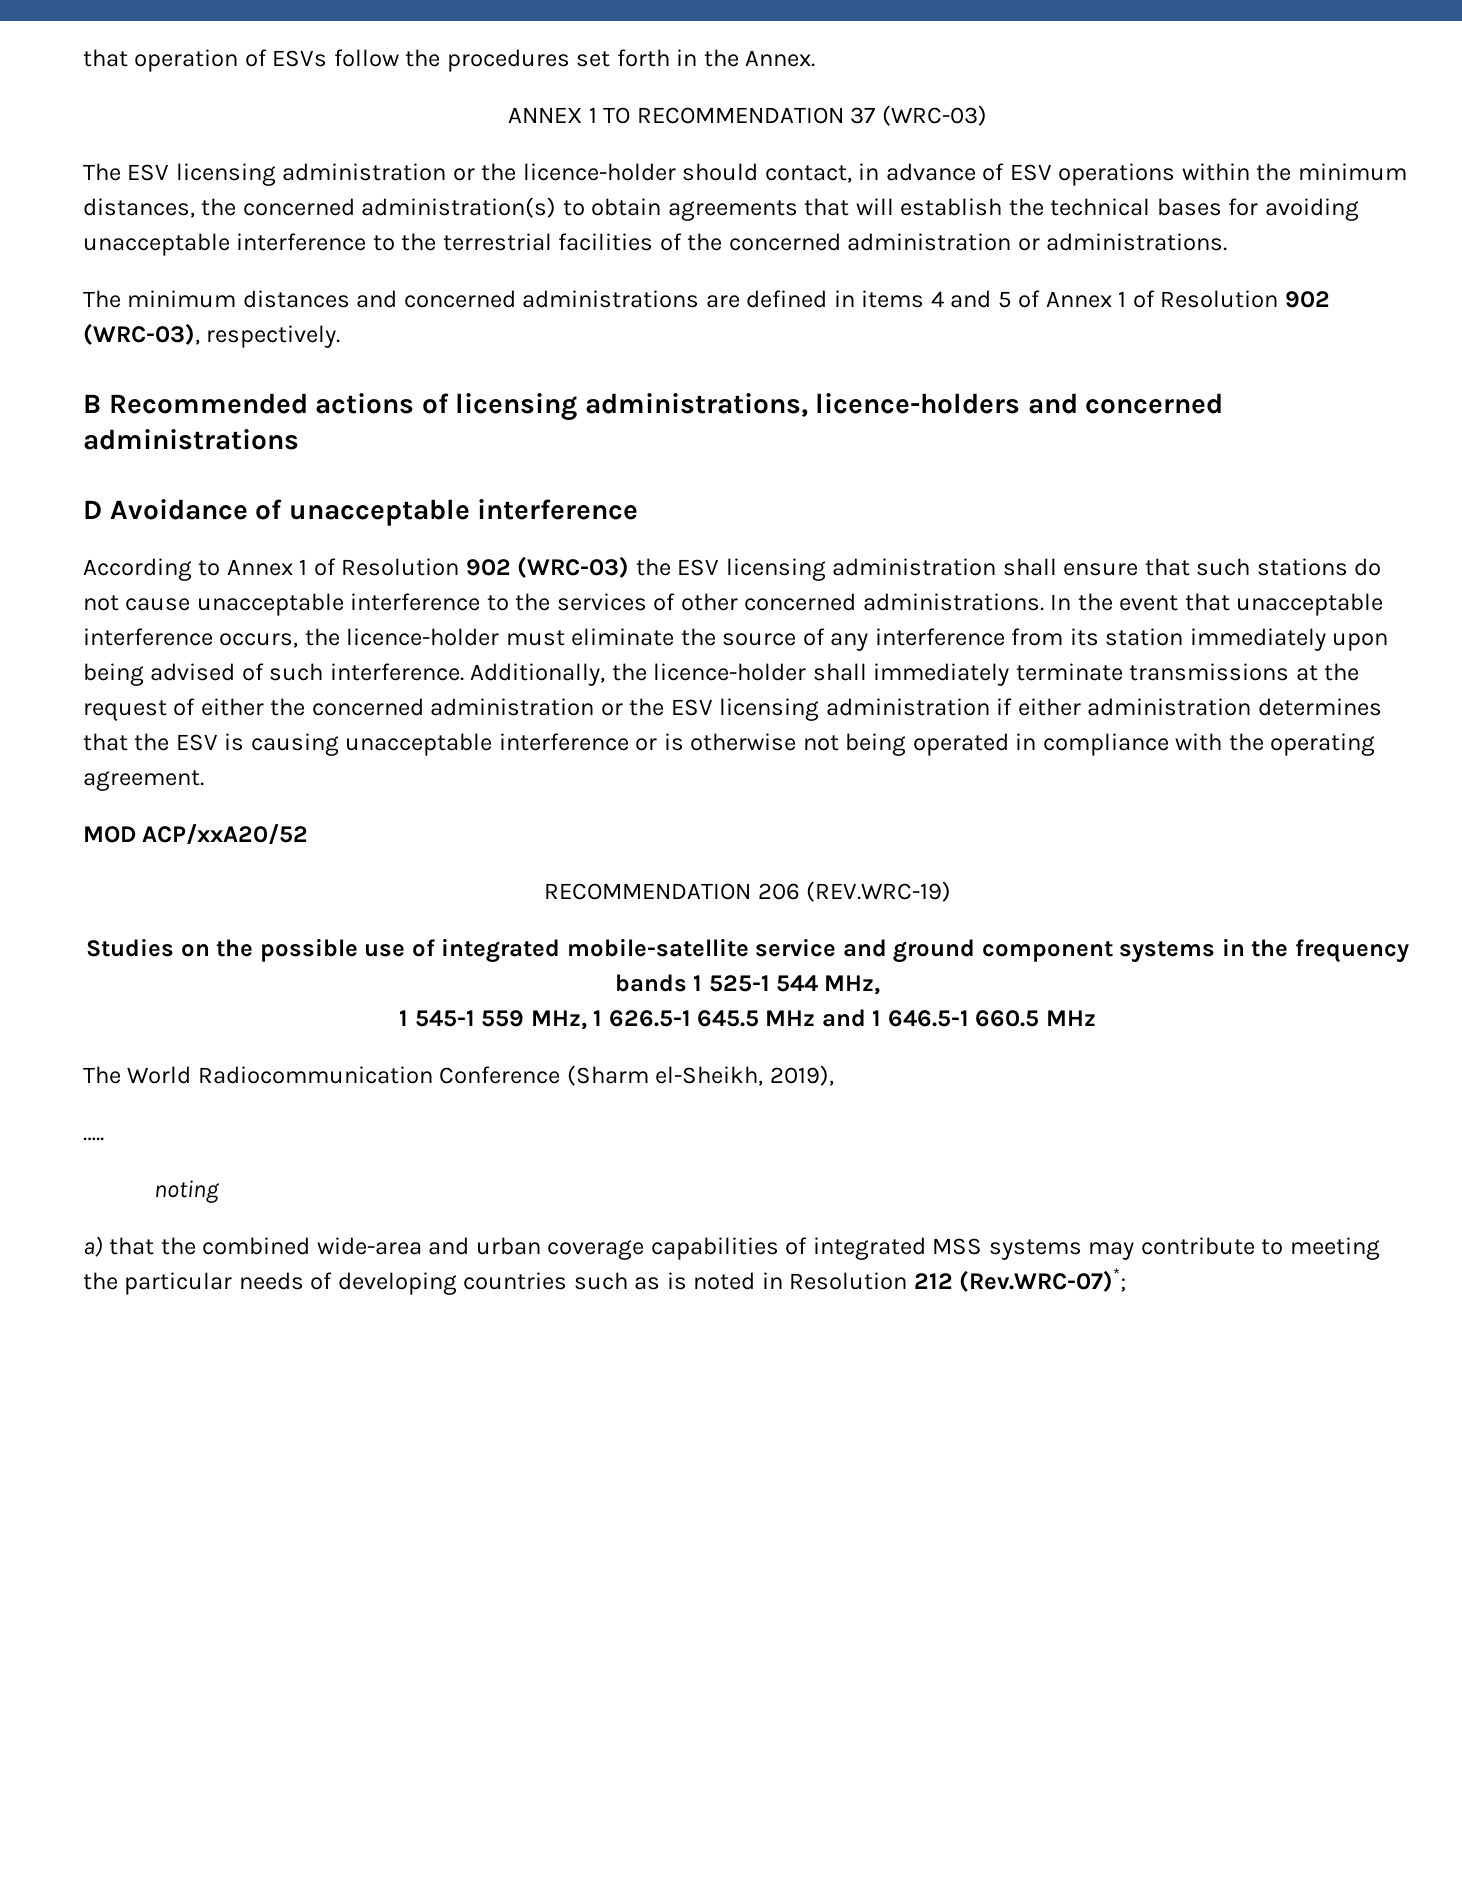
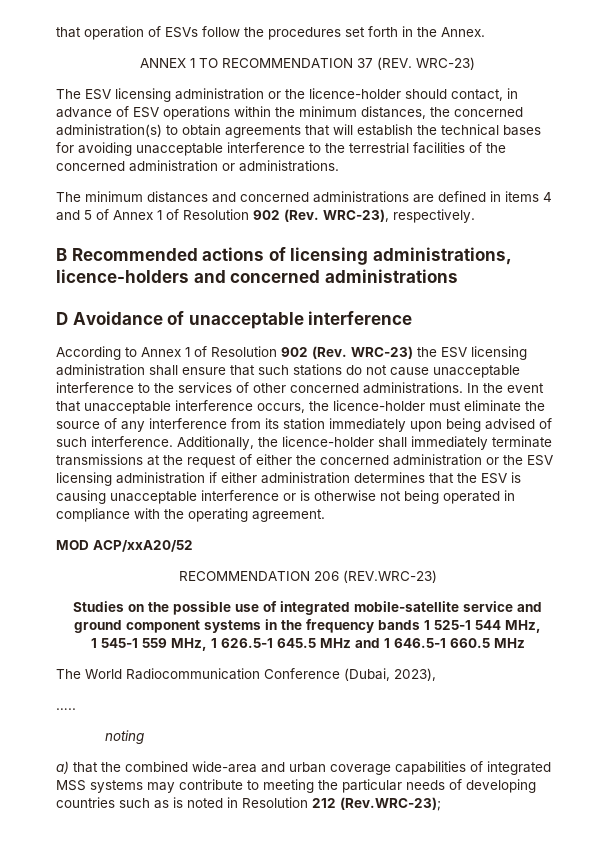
- ANNEX 1 TO RECOMMENDATION 37 (WRC-03)
+ ANNEX 1 TO RECOMMENDATION 37 (REV. WRC-23)
- The minimum distances and concerned administrations are defined in items 4 and 5 of Annex 1 of Resolution 902 (WRC-03), respectively.
+ The minimum distances and concerned administrations are defined in items 4 and 5 of Annex 1 of Resolution 902 (Rev. WRC-23), respectively.
- According to Annex 1 of Resolution 902 (WRC-03) the ESV licensing administration shall ensure that such stations do not cause unacceptable interference to the services of other concerned administrations.
+ According to Annex 1 of Resolution 902 (Rev. WRC-23) the ESV licensing administration shall ensure that such stations do not cause unacceptable interference to the services of other concerned administrations.
- RECOMMENDATION 206 (REV.WRC-19)
+ RECOMMENDATION 206 (REV.WRC-23)
- The World Radiocommunication Conference (Sharm el-Sheikh, 2019),
+ The World Radiocommunication Conference (Dubai, 2023),
- a) that the combined wide-area and urban coverage capabilities of integrated MSS systems may contribute to meeting the particular needs of developing countries such as is noted in Resolution 212 (Rev.WRC-07)*;
+ a) that the combined wide-area and urban coverage capabilities of integrated MSS systems may contribute to meeting the particular needs of developing countries such as is noted in Resolution 212 (Rev.WRC-23);

